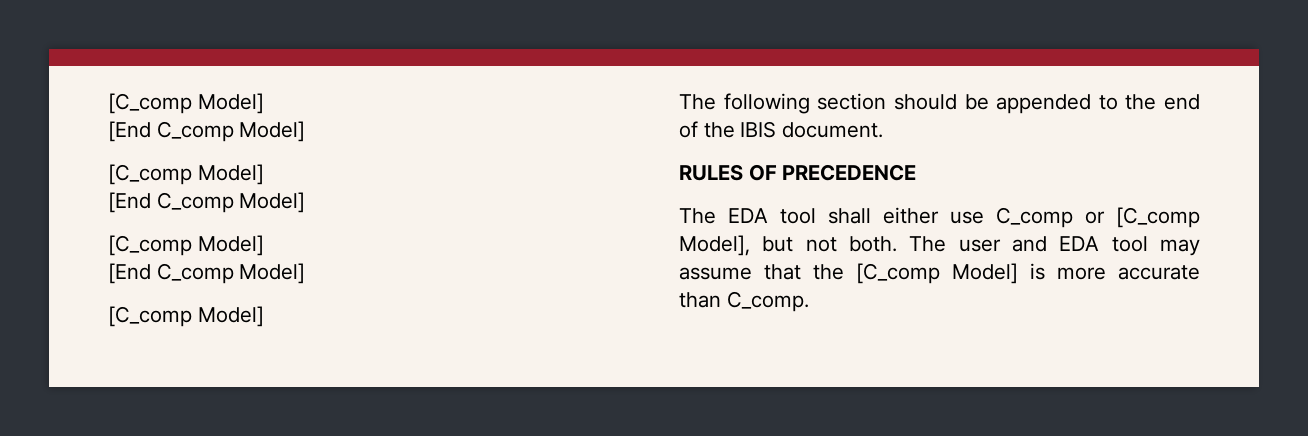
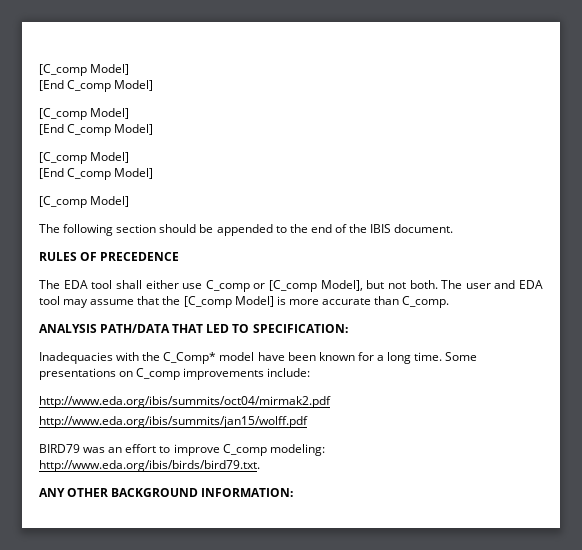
+ ANALYSIS PATH/DATA THAT LED TO SPECIFICATION:
+ Inadequacies with the C_Comp* model have been known for a long time. Some presentations on C_comp improvements include:
+ http://www.eda.org/ibis/summits/oct04/mirmak2.pdf
+ http://www.eda.org/ibis/summits/jan15/wolff.pdf
+ BIRD79 was an effort to improve C_comp modeling: http://www.eda.org/ibis/birds/bird79.txt.
+ ANY OTHER BACKGROUND INFORMATION:

